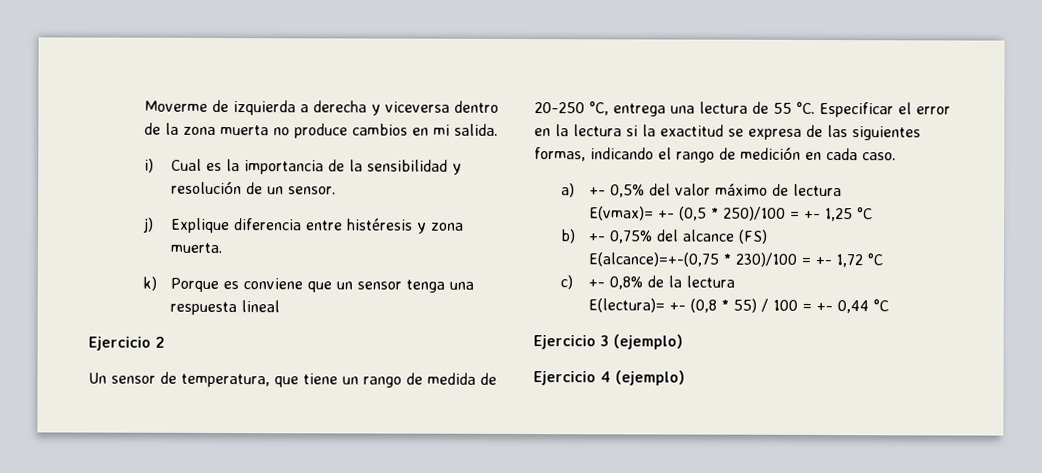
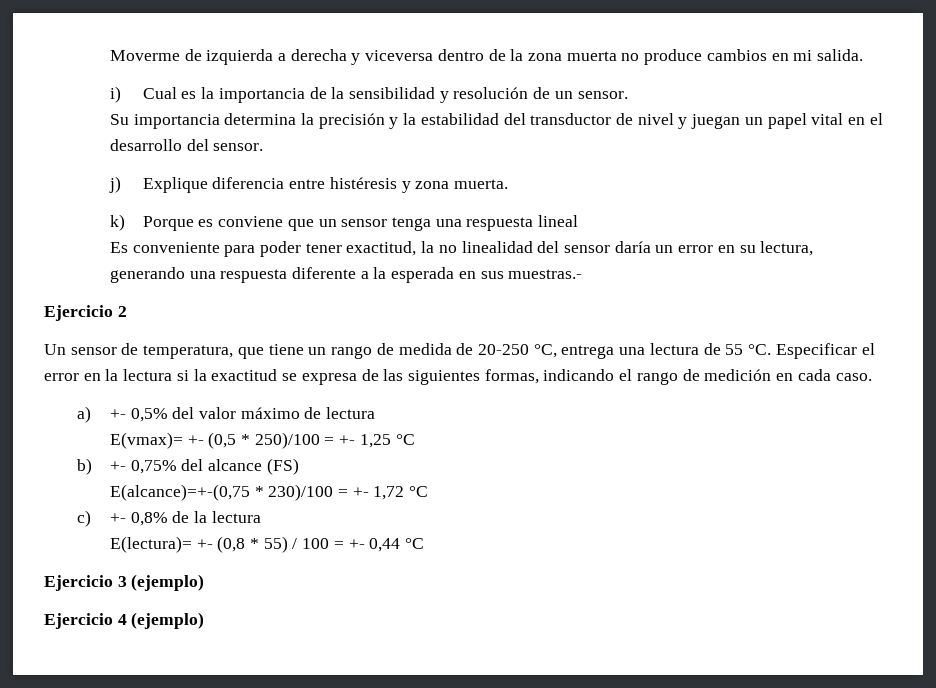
+ Su importancia determina la precisión y la estabilidad del transductor de nivel y juegan un papel vital en el desarrollo del sensor.
+ Es conveniente para poder tener exactitud, la no linealidad del sensor daría un error en su lectura, generando una respuesta diferente a la esperada en sus muestras.-

